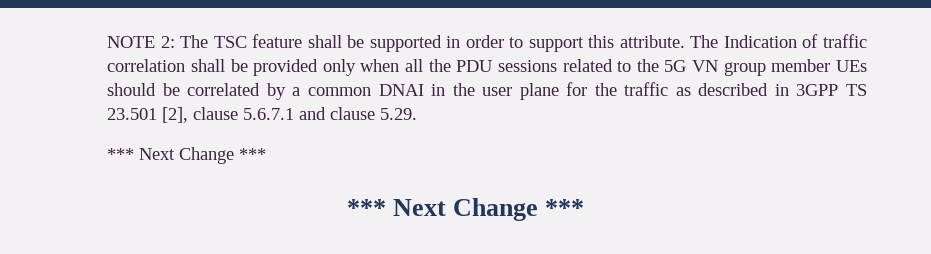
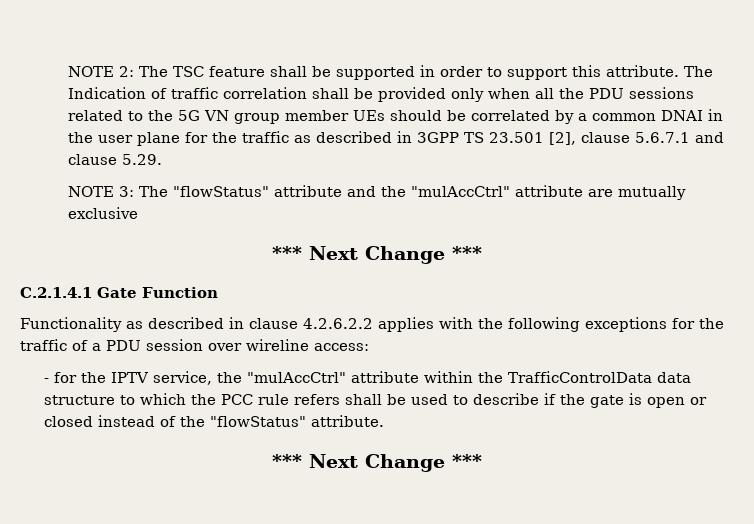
  The Indication of traffic correlation shall be provided only when all the PDU sessions related to the 5G VN group member UEs should be correlated by a common DNAI in the user plane for the traffic as described in 3GPP TS 23.501 [2], clause 5.6.7.1 and clause 5.29.
+ NOTE 3: The "flowStatus" attribute and the "mulAccCtrl" attribute are mutually exclusive
  *** Next Change ***
+ C.2.1.4.1 Gate Function
+ Functionality as described in clause 4.2.6.2.2 applies with the following exceptions for the traffic of a PDU session over wireline access:
+ - for the IPTV service, the "mulAccCtrl" attribute within the TrafficControlData data structure to which the PCC rule refers shall be used to describe if the gate is open or closed instead of the "flowStatus" attribute.

